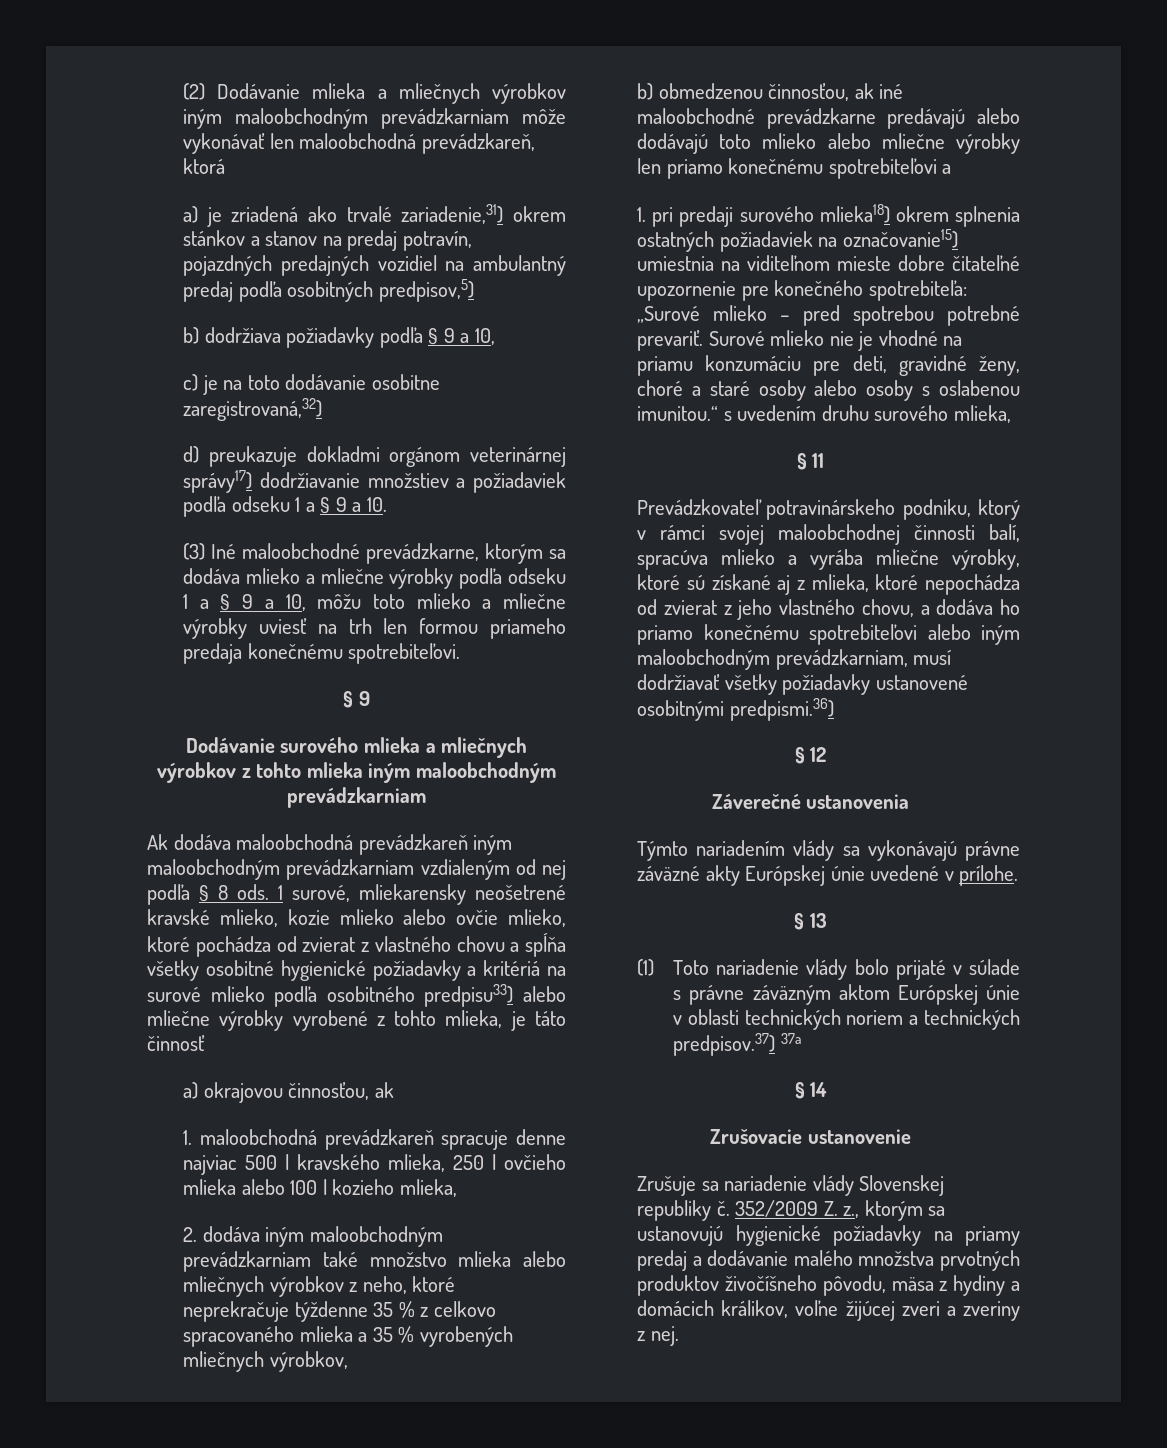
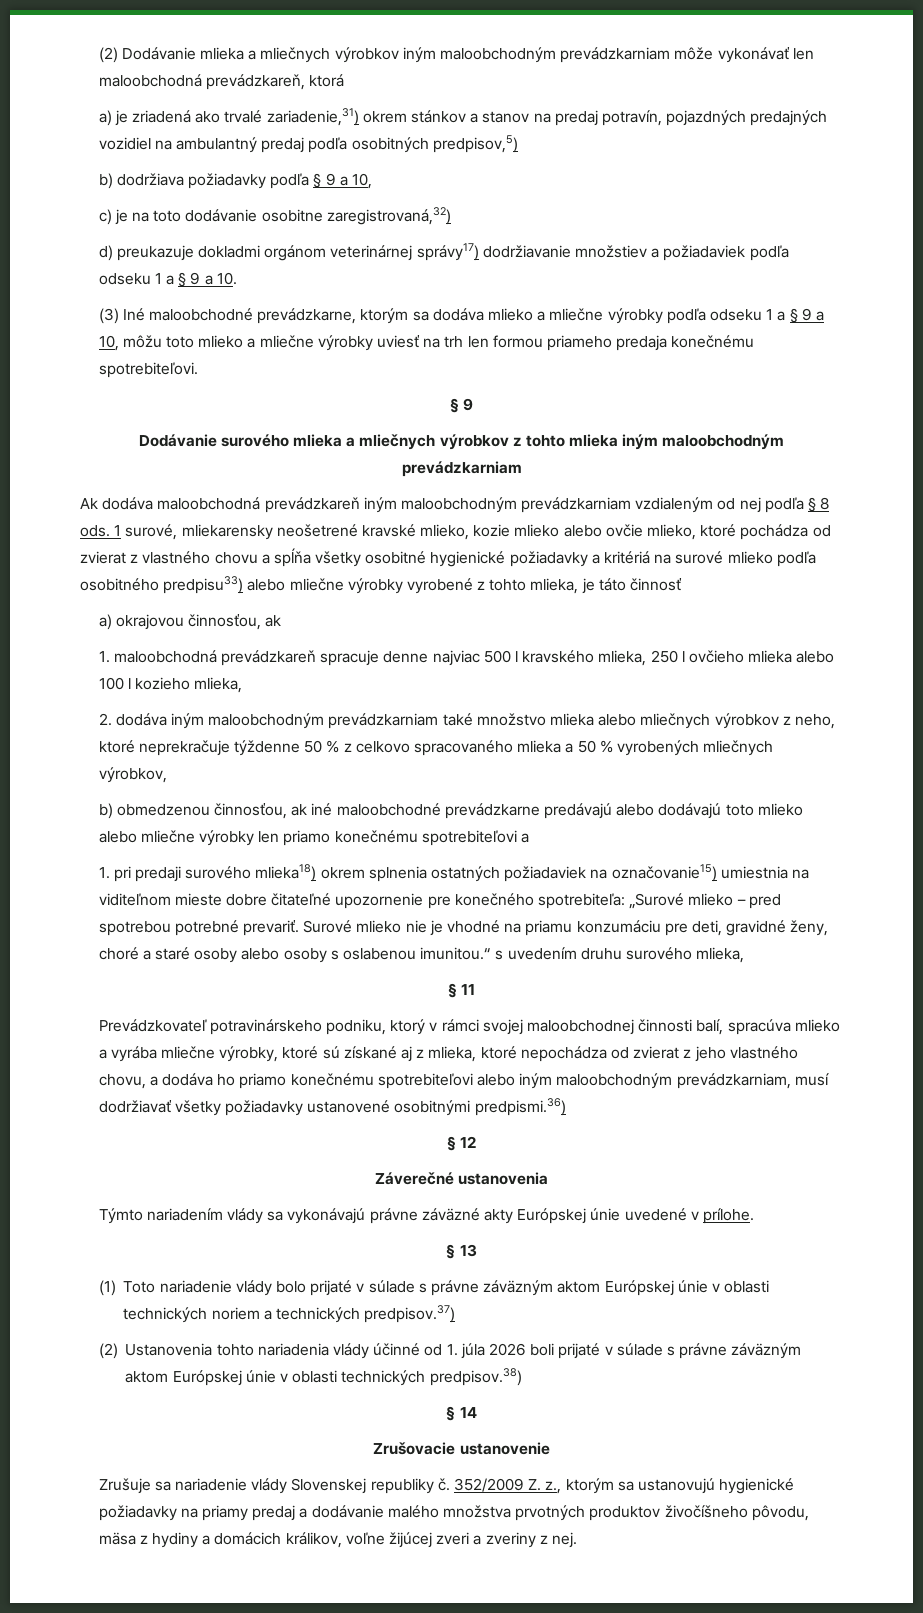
- 2. dodáva iným maloobchodným prevádzkarniam také množstvo mlieka alebo mliečnych výrobkov z neho, ktoré neprekračuje týždenne 35 % z celkovo spracovaného mlieka a 35 % vyrobených mliečnych výrobkov,
+ 2. dodáva iným maloobchodným prevádzkarniam také množstvo mlieka alebo mliečnych výrobkov z neho, ktoré neprekračuje týždenne 50 % z celkovo spracovaného mlieka a 50 % vyrobených mliečnych výrobkov,
- (1) Toto nariadenie vlády bolo prijaté v súlade s právne záväzným aktom Európskej únie v oblasti technických noriem a technických predpisov.37) 37a
+ (1) Toto nariadenie vlády bolo prijaté v súlade s právne záväzným aktom Európskej únie v oblasti technických noriem a technických predpisov.37)
+ (2) Ustanovenia tohto nariadenia vlády účinné od 1. júla 2026 boli prijaté v súlade s právne záväzným aktom Európskej únie v oblasti technických predpisov.38)

